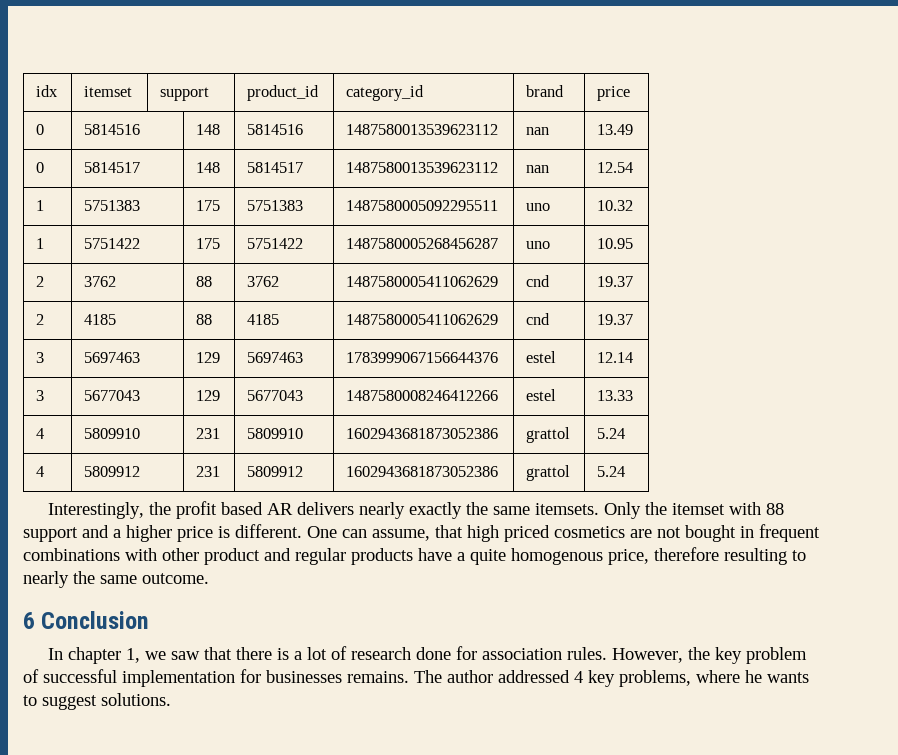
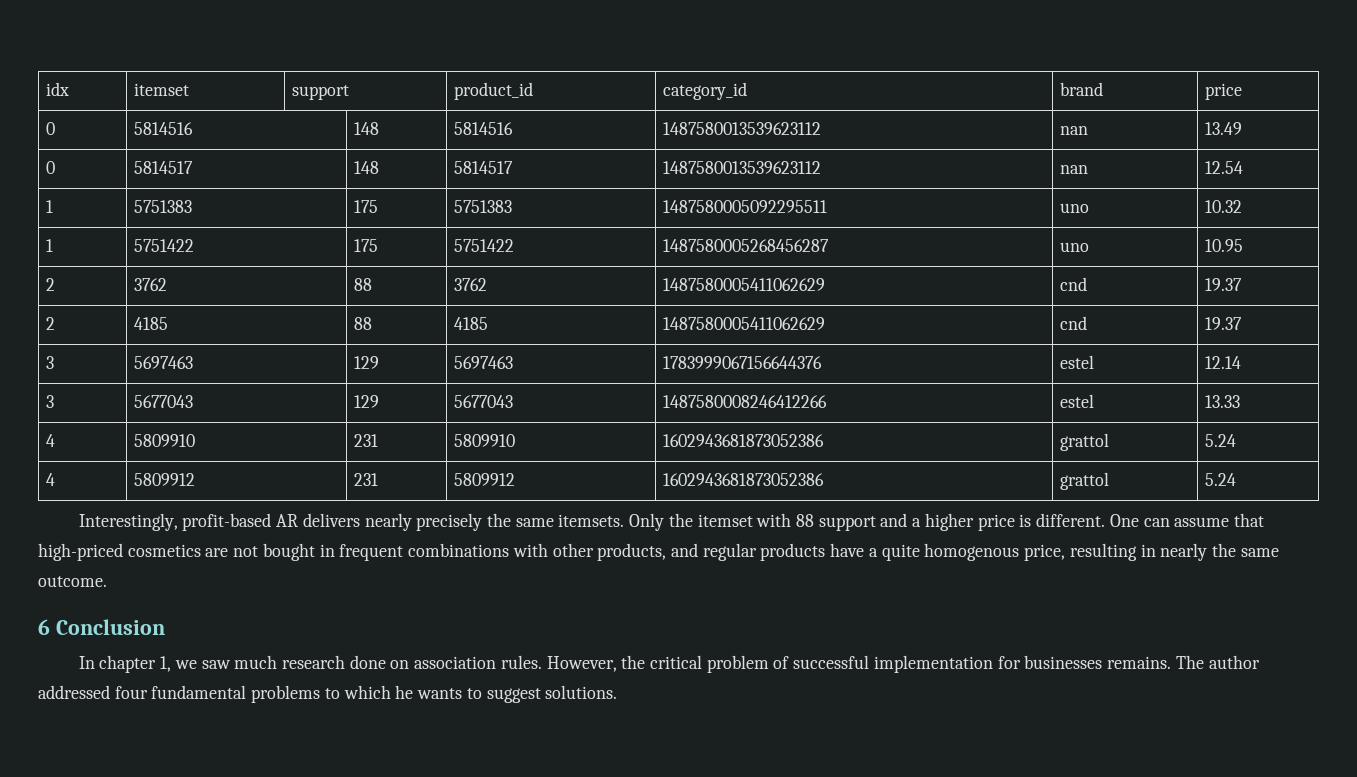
- Interestingly, the profit based AR delivers nearly exactly the same itemsets.
+ Interestingly, profit-based AR delivers nearly precisely the same itemsets.
- One can assume, that high priced cosmetics are not bought in frequent combinations with other product and regular products have a quite homogenous price, therefore resulting to nearly the same outcome.
+ One can assume that high-priced cosmetics are not bought in frequent combinations with other products, and regular products have a quite homogenous price, resulting in nearly the same outcome.
- In chapter 1, we saw that there is a lot of research done for association rules.
+ In chapter 1, we saw much research done on association rules.
- However, the key problem of successful implementation for businesses remains.
+ However, the critical problem of successful implementation for businesses remains.
- The author addressed 4 key problems, where he wants to suggest solutions.
+ The author addressed four fundamental problems to which he wants to suggest solutions.

